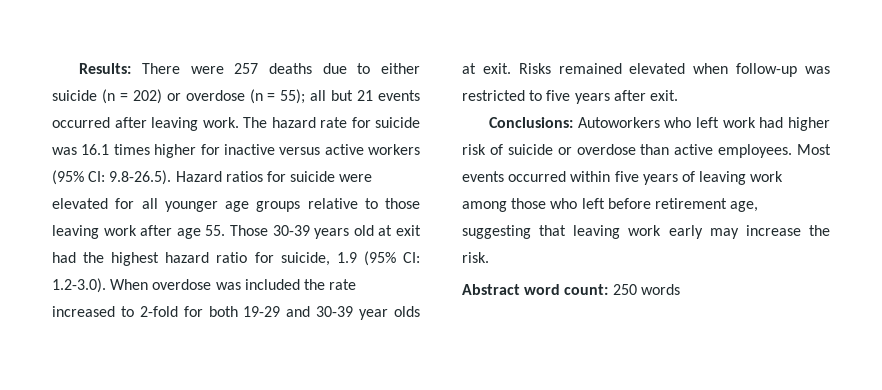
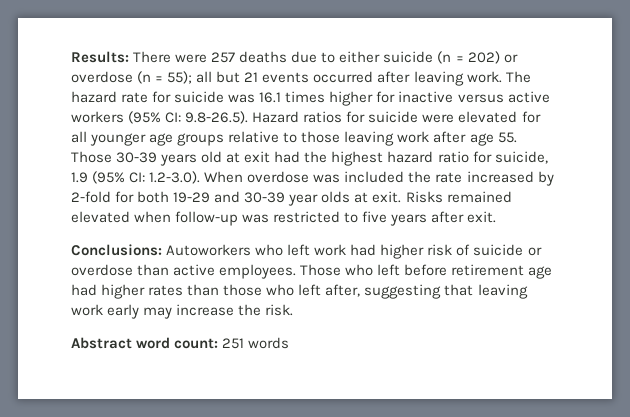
- 1.2-3.0). When overdose was included the rate increased to 2-fold for both 19-29 and 30-39 year olds at exit.
+ 1.2-3.0). When overdose was included the rate increased by 2-fold for both 19-29 and 30-39 year olds at exit.
- Most events occurred within five years of leaving work among those who left before retirement age, suggesting that leaving work early may increase the risk.
+ Those who left before retirement age had higher rates than those who left after, suggesting that leaving work early may increase the risk.
- Abstract word count: 250 words
+ Abstract word count: 251 words

